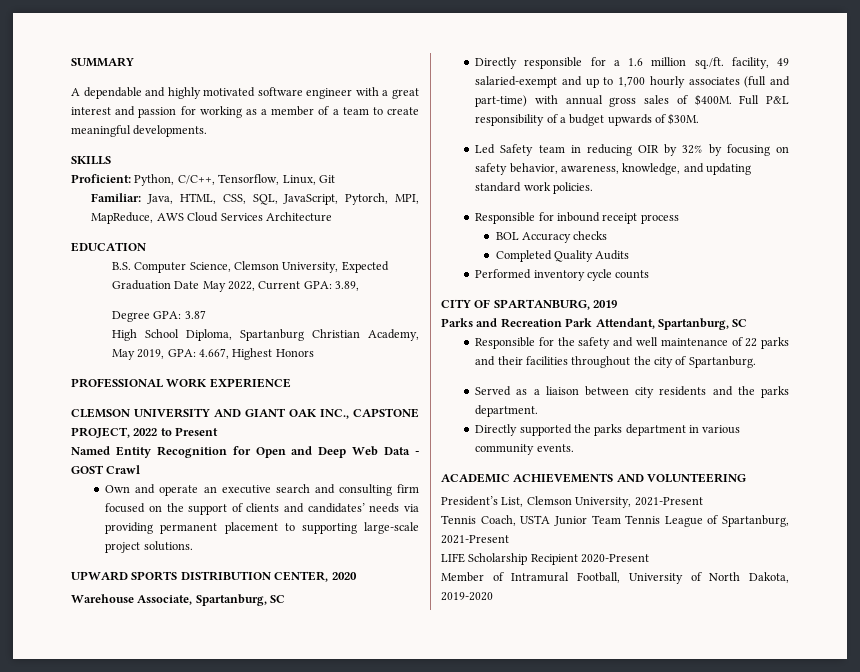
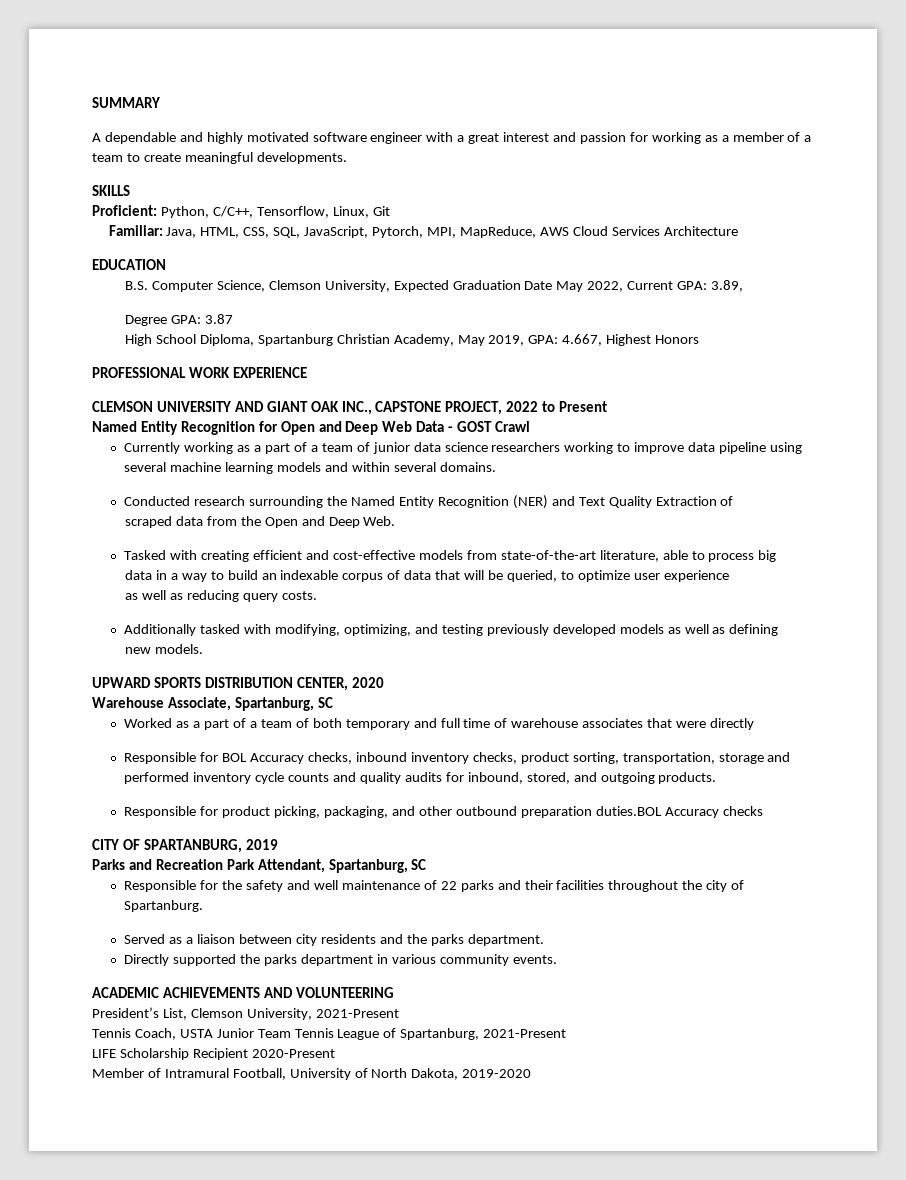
- Own and operate an executive search and consulting firm focused on the support of clients and candidates’ needs via providing permanent placement to supporting large-scale project solutions.
+ Currently working as a part of a team of junior data science researchers working to improve data pipeline using several machine learning models and within several domains.
+ Conducted research surrounding the Named Entity Recognition (NER) and Text Quality Extraction of
+ scraped data from the Open and Deep Web.
+ Tasked with creating efficient and cost-effective models from state-of-the-art literature, able to process big
+ data in a way to build an indexable corpus of data that will be queried, to optimize user experience
+ as well as reducing query costs.
+ Additionally tasked with modifying, optimizing, and testing previously developed models as well as defining
+ new models.
- Directly responsible for a 1.6 million sq./ft. facility, 49 salaried-exempt and up to 1,700 hourly associates (full and part-time) with annual gross sales of $400M. Full P&L responsibility of a budget upwards of $30M.
- Led Safety team in reducing OIR by 32% by focusing on safety behavior, awareness, knowledge, and updating standard work policies.
- Responsible for inbound receipt process
- BOL Accuracy checks
- Completed Quality Audits
- Performed inventory cycle counts
+ Worked as a part of a team of both temporary and full time of warehouse associates that were directly
+ Responsible for BOL Accuracy checks, inbound inventory checks, product sorting, transportation, storage and performed inventory cycle counts and quality audits for inbound, stored, and outgoing products.
+ Responsible for product picking, packaging, and other outbound preparation duties.BOL Accuracy checks

